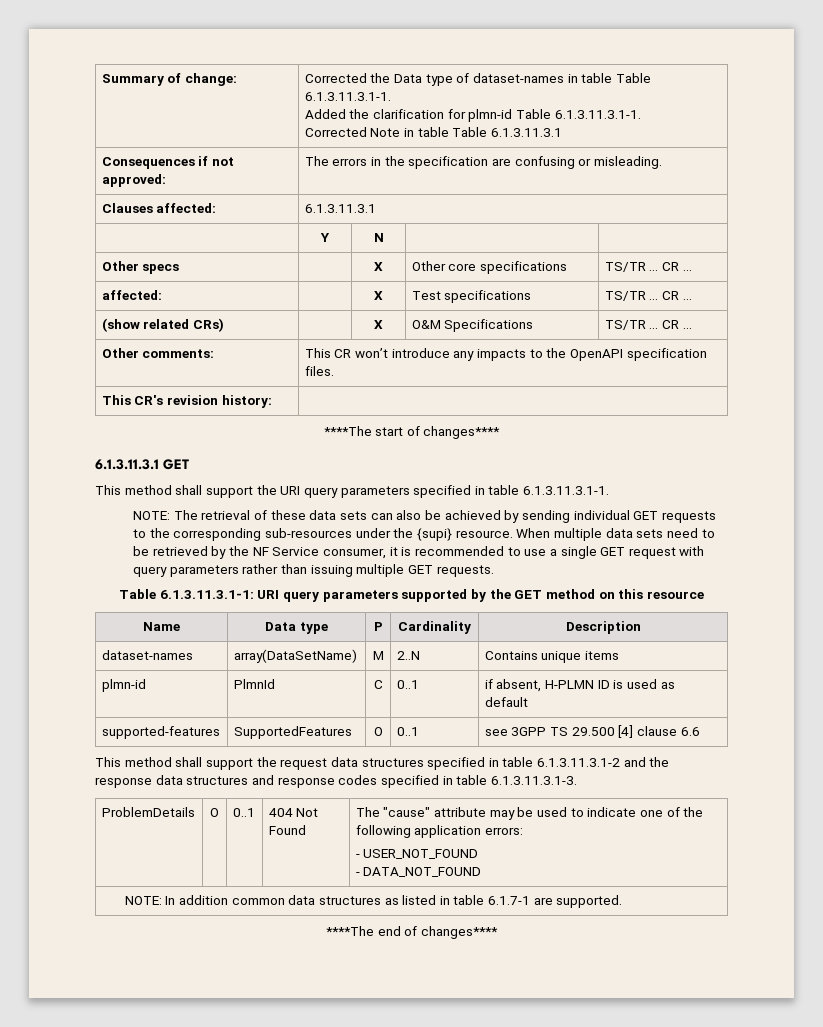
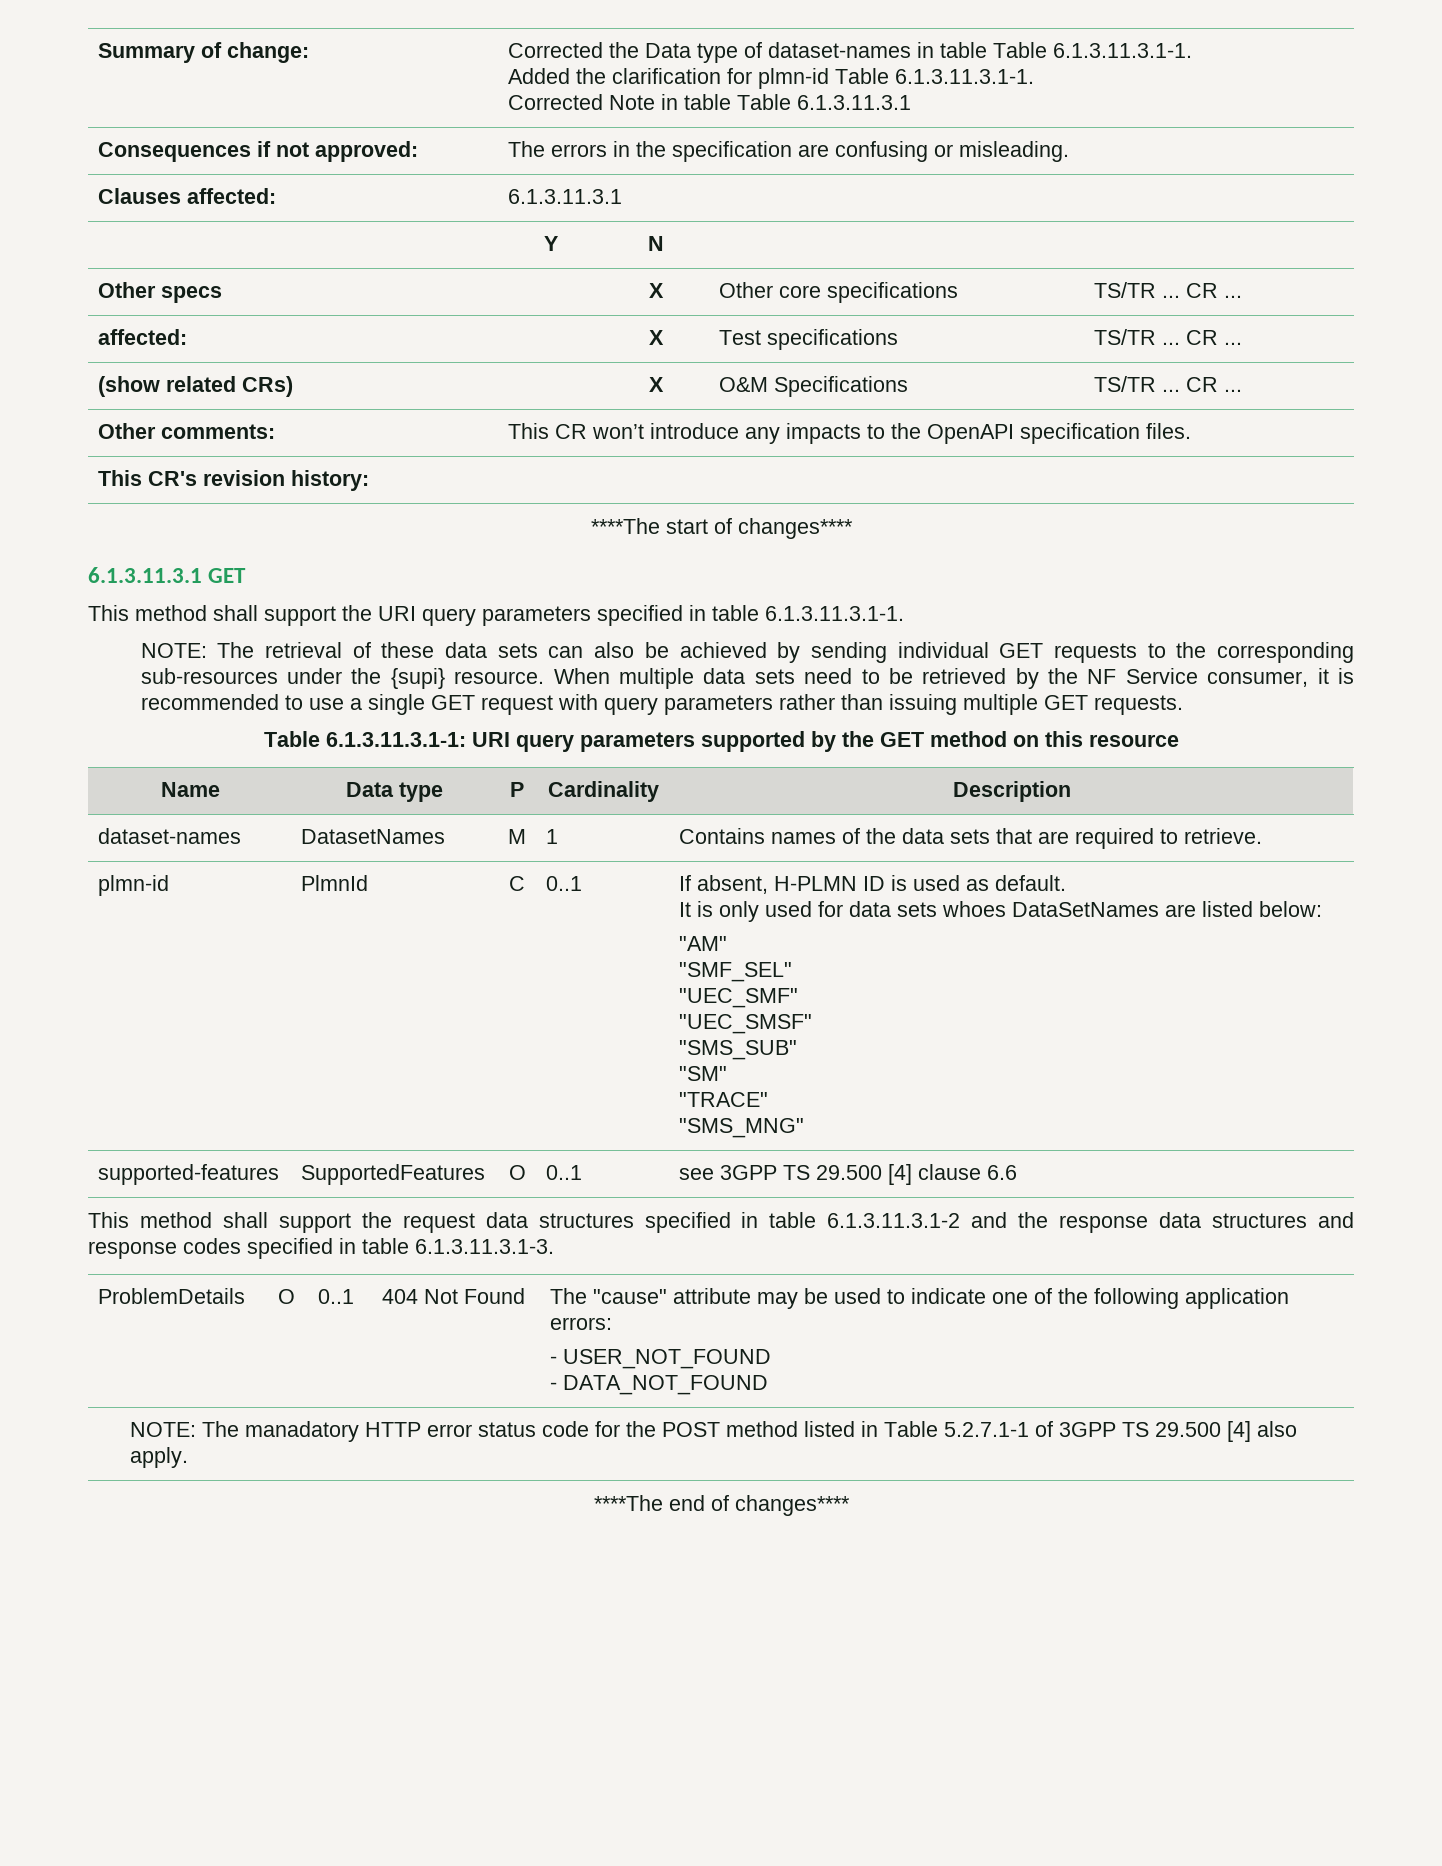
- dataset-names | array(DataSetName) | M | 2..N | Contains unique items
+ dataset-names | DatasetNames | M | 1 | Contains names of the data sets that are required to retrieve.
- plmn-id | PlmnId | C | 0..1 | if absent, H-PLMN ID is used as default
+ plmn-id | PlmnId | C | 0..1 | If absent, H-PLMN ID is used as default.
+ It is only used for data sets whoes DataSetNames are listed below:
+ "AM"
+ "SMF_SEL"
+ "UEC_SMF"
+ "UEC_SMSF"
+ "SMS_SUB"
+ "SM"
+ "TRACE"
+ "SMS_MNG"
- NOTE: In addition common data structures as listed in table 6.1.7-1 are supported.
+ NOTE: The manadatory HTTP error status code for the POST method listed in Table 5.2.7.1-1 of 3GPP TS 29.500 [4] also apply.

